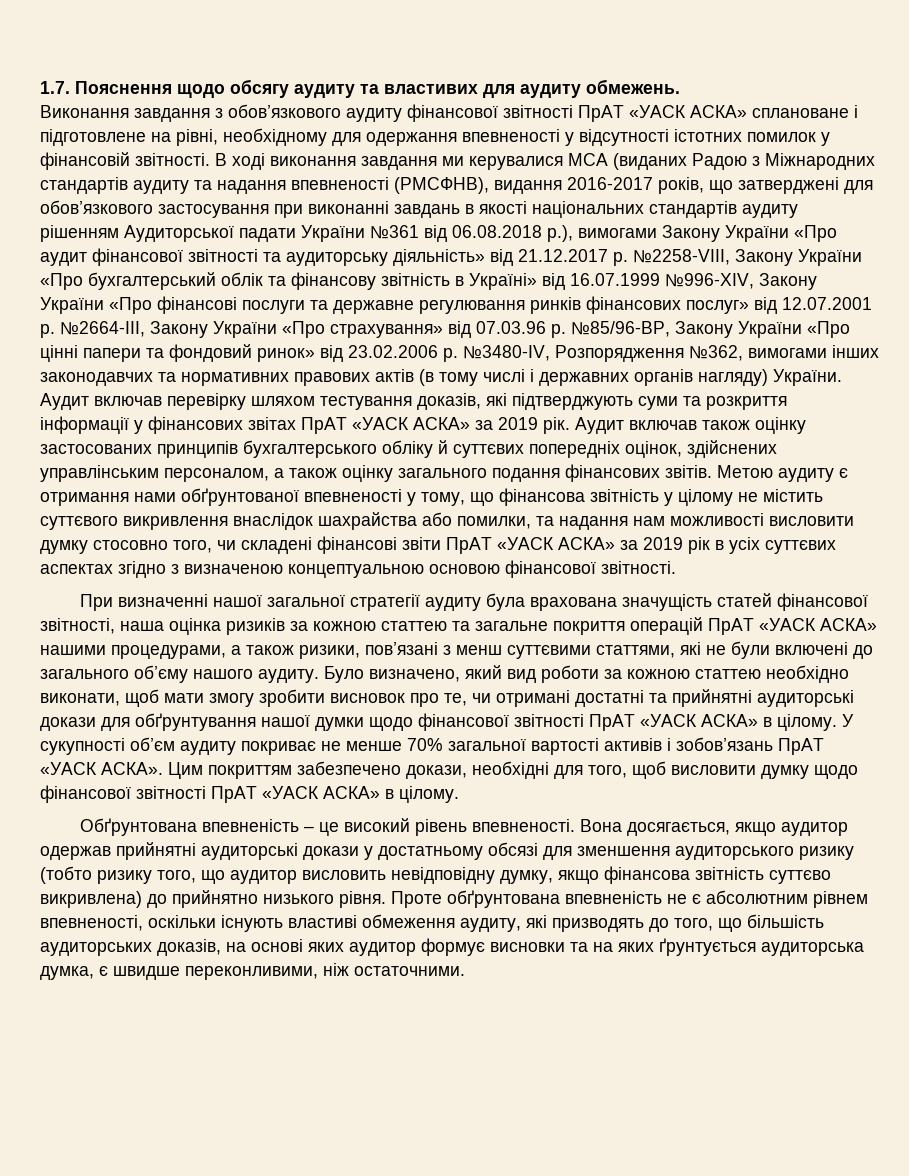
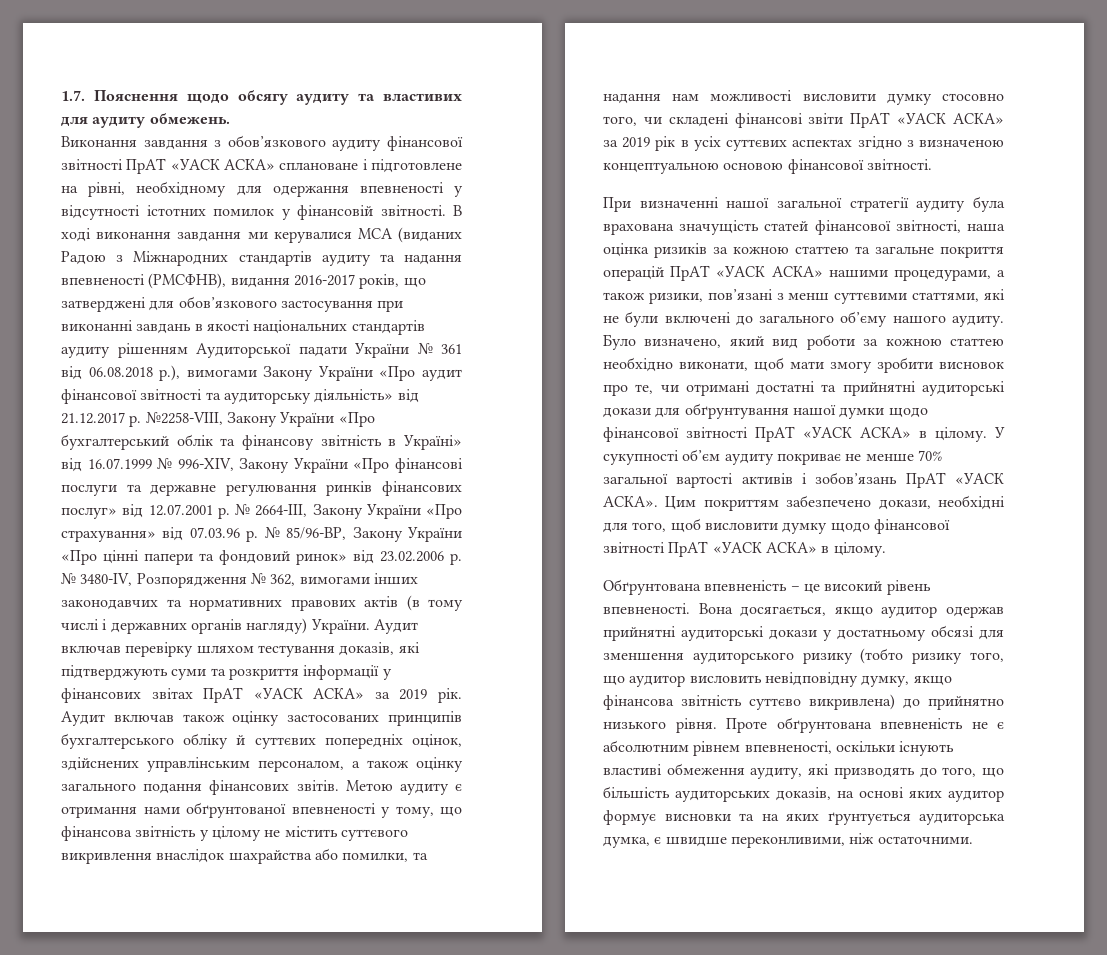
- В ході виконання завдання ми керувалися МСА (виданих Радою з Міжнародних стандартів аудиту та надання впевненості (РМСФНВ), видання 2016-2017 років, що затверджені для обов’язкового застосування при виконанні завдань в якості національних стандартів аудиту рішенням Аудиторської падати України №361 від 06.08.2018 р.), вимогами Закону України «Про аудит фінансової звітності та аудиторську діяльність» від 21.12.2017 р.
+ В ході виконання завдання ми керувалися МСА (виданих Радою з Міжнародних стандартів аудиту та надання впевненості (РМСФНВ), видання 2016-2017 років, що затверджені для обов’язкового застосування при виконанні завдань в якості національних стандартів аудиту рішенням Аудиторської падати України № 361 від 06.08.2018 р.), вимогами Закону України «Про аудит фінансової звітності та аудиторську діяльність» від 21.12.2017 р.
- №2258-VIII, Закону України «Про бухгалтерський облік та фінансову звітність в Україні» від 16.07.1999 №996-XIV, Закону України «Про фінансові послуги та державне регулювання ринків фінансових послуг» від 12.07.2001 р.
+ №2258-VIII, Закону України «Про бухгалтерський облік та фінансову звітність в Україні» від 16.07.1999 № 996-XIV, Закону України «Про фінансові послуги та державне регулювання ринків фінансових послуг» від 12.07.2001 р.
- №2664-III, Закону України «Про страхування» від 07.03.96 р.
+ № 2664-III, Закону України «Про страхування» від 07.03.96 р.
- №85/96-ВР, Закону України «Про цінні папери та фондовий ринок» від 23.02.2006 р.
+ № 85/96-ВР, Закону України «Про цінні папери та фондовий ринок» від 23.02.2006 р.
- №3480-IV, Розпорядження №362, вимогами інших законодавчих та нормативних правових актів (в тому числі і державних органів нагляду) України.
+ № 3480-IV, Розпорядження № 362, вимогами інших законодавчих та нормативних правових актів (в тому числі і державних органів нагляду) України.

